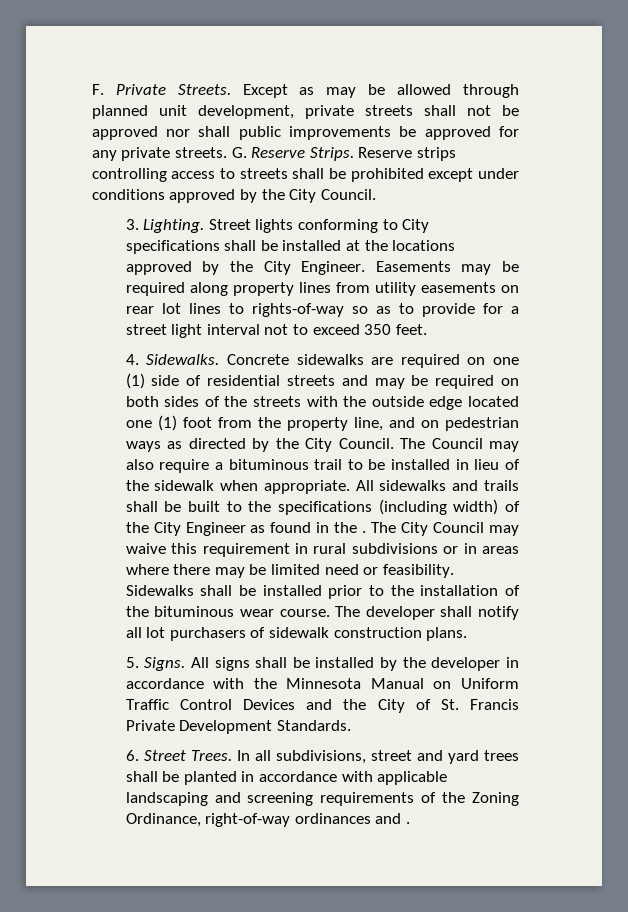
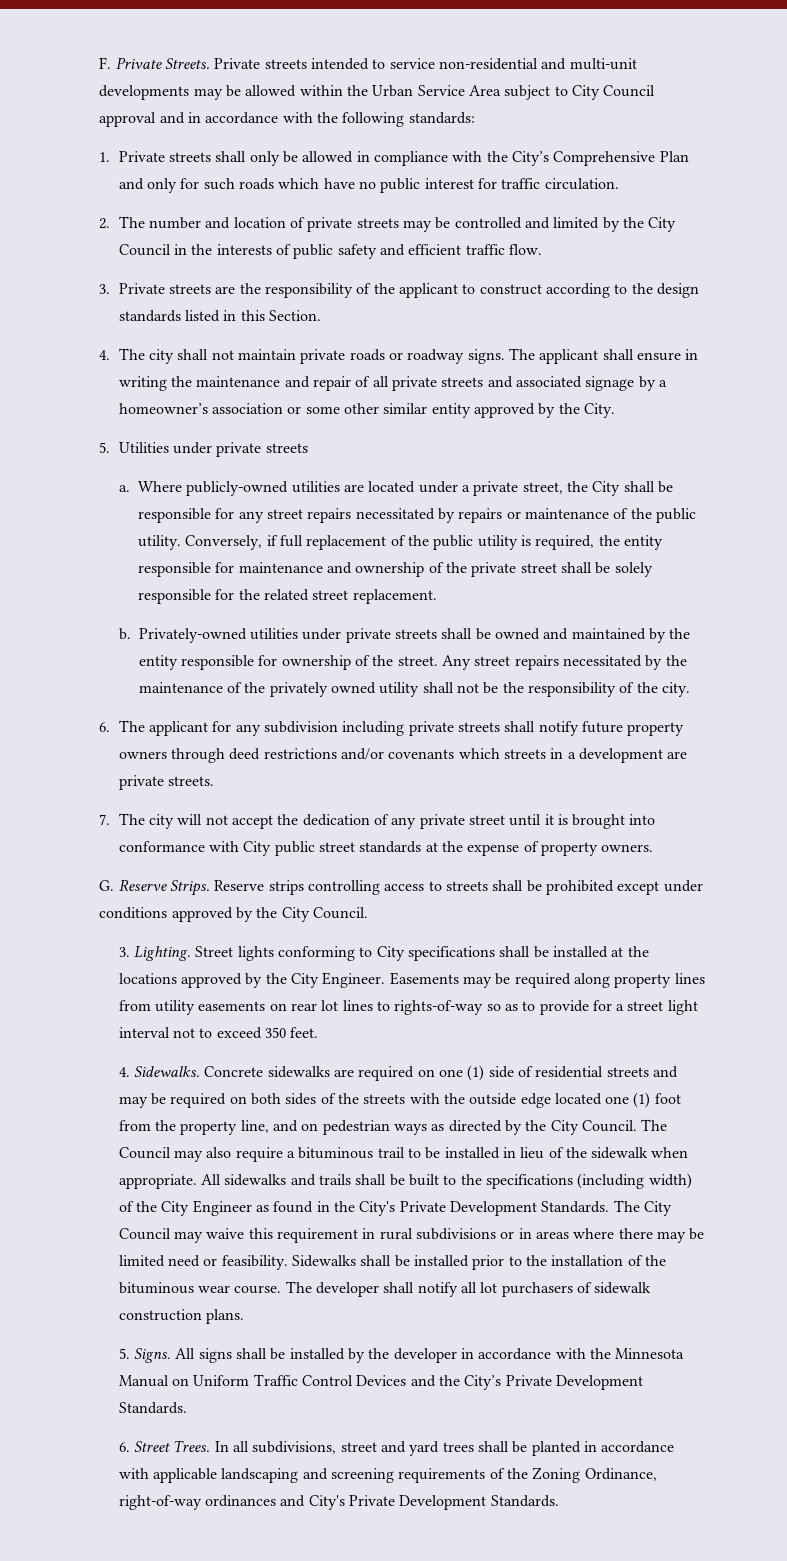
- Except as may be allowed through planned unit development, private streets shall not be approved nor shall public improvements be approved for any private streets. G. Reserve Strips.
+ Private streets intended to service non-residential and multi-unit developments may be allowed within the Urban Service Area subject to City Council approval and in accordance with the following standards:
+ 1. Private streets shall only be allowed in compliance with the City’s Comprehensive Plan and only for such roads which have no public interest for traffic circulation.
+ 2. The number and location of private streets may be controlled and limited by the City Council in the interests of public safety and efficient traffic flow.
+ 3. Private streets are the responsibility of the applicant to construct according to the design standards listed in this Section.
+ 4. The city shall not maintain private roads or roadway signs. The applicant shall ensure in writing the maintenance and repair of all private streets and associated signage by a homeowner’s association or some other similar entity approved by the City.
+ 5. Utilities under private streets
+ a. Where publicly-owned utilities are located under a private street, the City shall be responsible for any street repairs necessitated by repairs or maintenance of the public utility. Conversely, if full replacement of the public utility is required, the entity responsible for maintenance and ownership of the private street shall be solely responsible for the related street replacement.
+ b. Privately-owned utilities under private streets shall be owned and maintained by the entity responsible for ownership of the street. Any street repairs necessitated by the maintenance of the privately owned utility shall not be the responsibility of the city.
+ 6. The applicant for any subdivision including private streets shall notify future property owners through deed restrictions and/or covenants which streets in a development are private streets.
+ 7. The city will not accept the dedication of any private street until it is brought into conformance with City public street standards at the expense of property owners.
+ G. Reserve Strips.
- All sidewalks and trails shall be built to the specifications (including width) of the City Engineer as found in the .
+ All sidewalks and trails shall be built to the specifications (including width) of the City Engineer as found in the City's Private Development Standards.
- All signs shall be installed by the developer in accordance with the Minnesota Manual on Uniform Traffic Control Devices and the City of St. Francis Private Development Standards.
+ All signs shall be installed by the developer in accordance with the Minnesota Manual on Uniform Traffic Control Devices and the City’s Private Development Standards.
- In all subdivisions, street and yard trees shall be planted in accordance with applicable landscaping and screening requirements of the Zoning Ordinance, right-of-way ordinances and .
+ In all subdivisions, street and yard trees shall be planted in accordance with applicable landscaping and screening requirements of the Zoning Ordinance, right-of-way ordinances and City's Private Development Standards.

